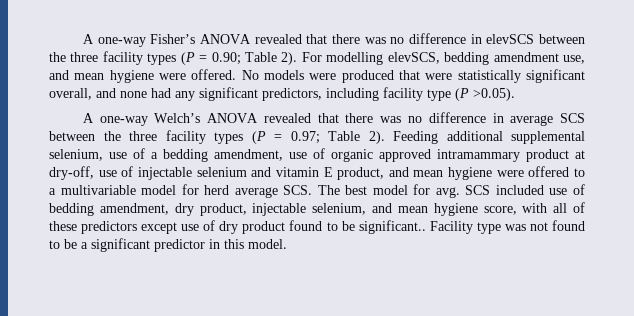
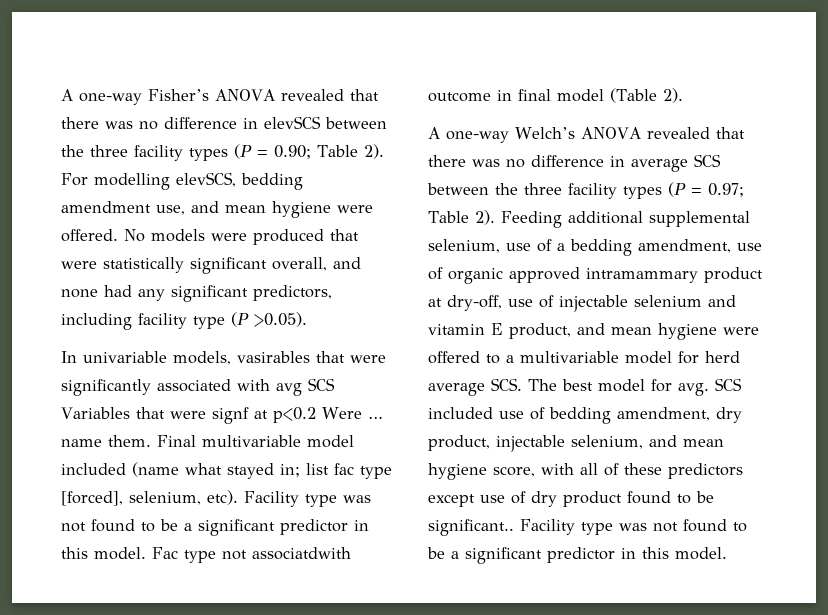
+ In univariable models, vasirables that were significantly associated with avg SCS Variables that were signf at p<0.2 Were … name them. Final multivariable model included (name what stayed in; list fac type [forced], selenium, etc). Facility type was not found to be a significant predictor in this model. Fac type not associatdwith outcome in final model (Table 2).

